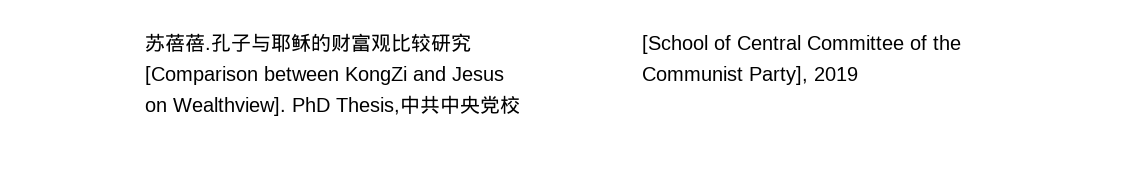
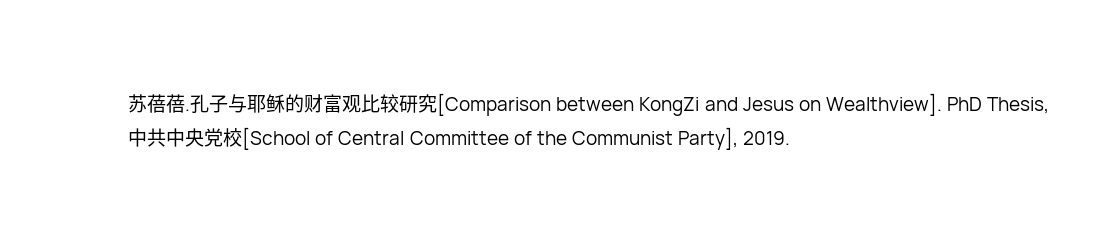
- PhD Thesis,中共中央党校[School of Central Committee of the Communist Party], 2019
+ PhD Thesis,中共中央党校[School of Central Committee of the Communist Party], 2019.

